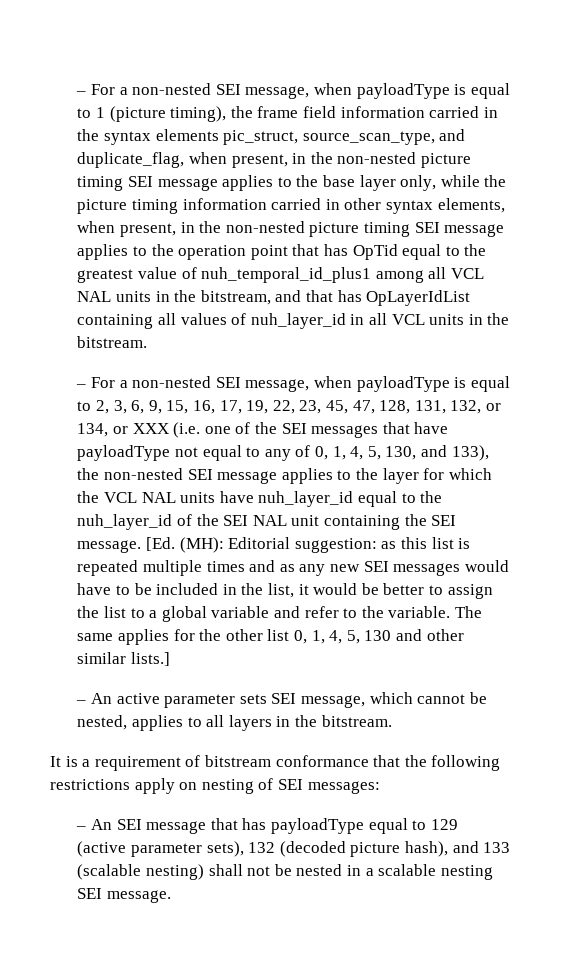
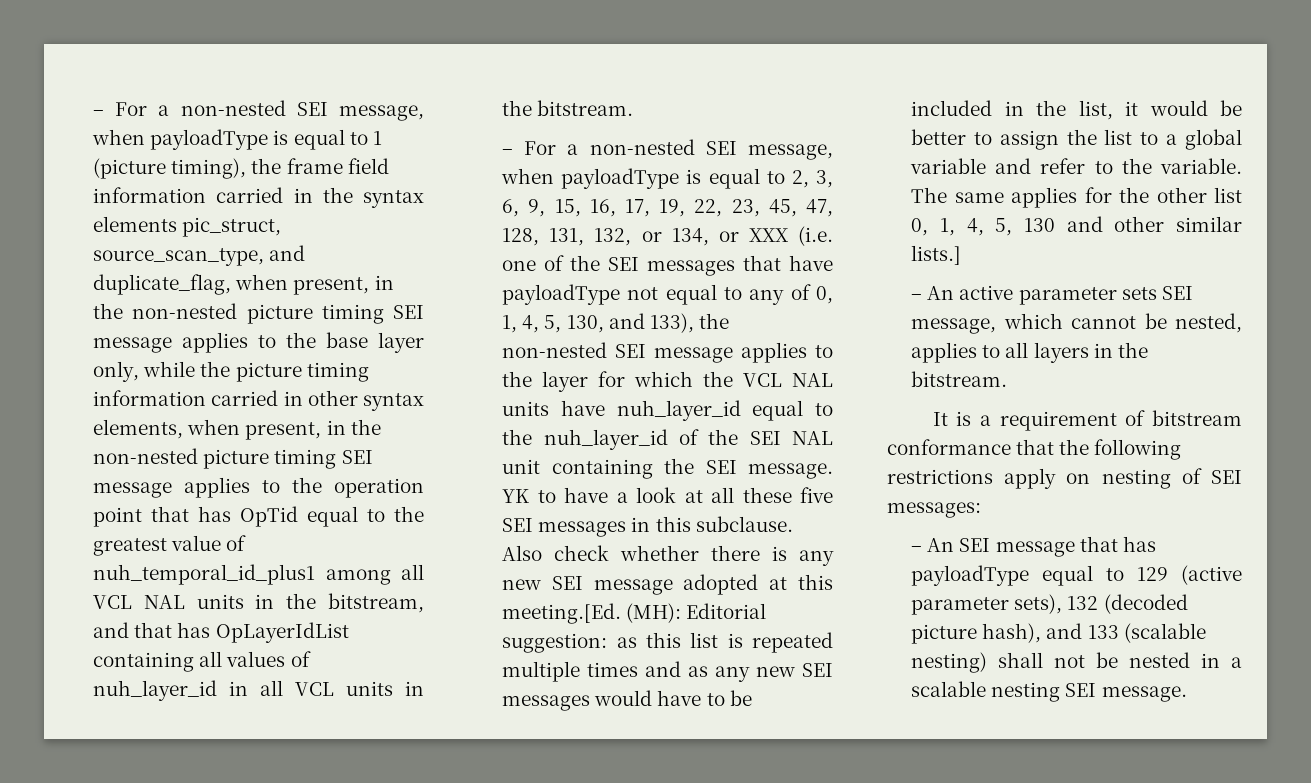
- [Ed. (MH): Editorial suggestion: as this list is repeated multiple times and as any new SEI messages would have to be included in the list, it would be better to assign the list to a global variable and refer to the variable.
+ YK to have a look at all these five SEI messages in this subclause. Also check whether there is any new SEI message adopted at this meeting.[Ed. (MH): Editorial suggestion: as this list is repeated multiple times and as any new SEI messages would have to be included in the list, it would be better to assign the list to a global variable and refer to the variable.

